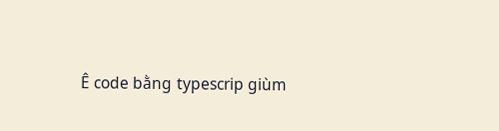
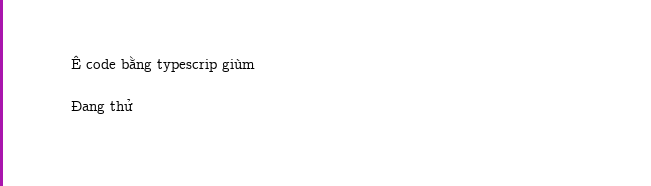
+ Đang thử

